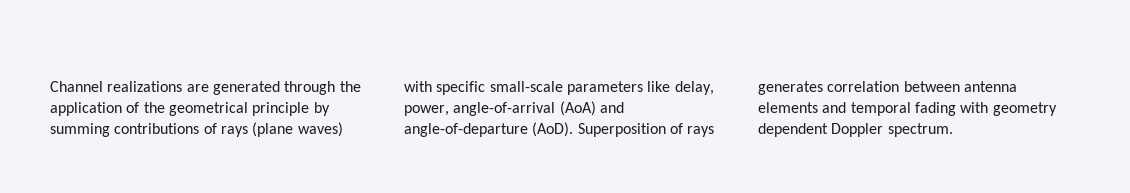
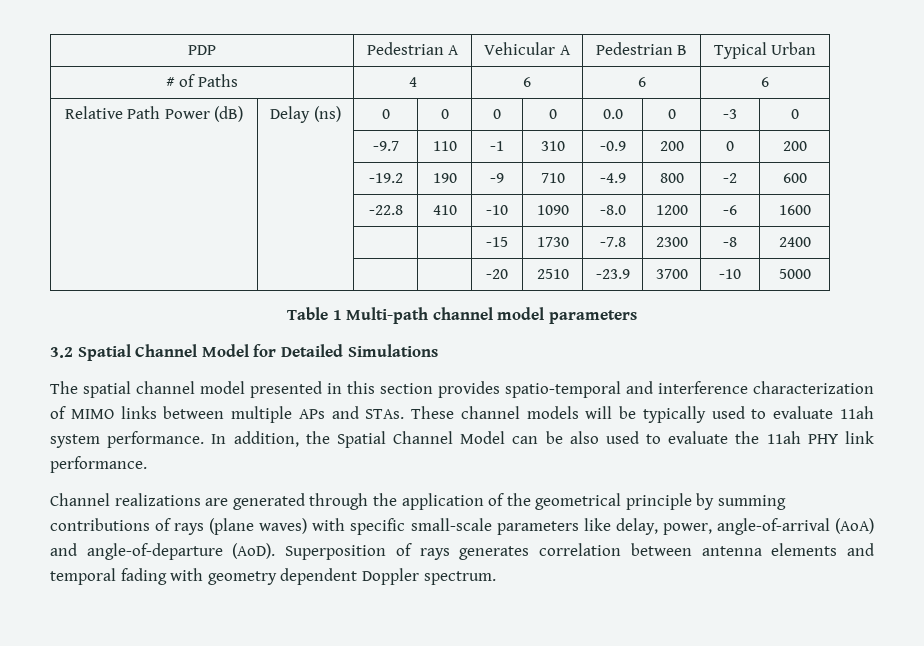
+ PDP | Pedestrian A | Vehicular A | Pedestrian B | Typical Urban
+ # of Paths | 4 | 6 | 6 | 6
+ Relative Path Power (dB) | Delay (ns) | 0 | 0 | 0 | 0 | 0.0 | 0 | -3 | 0
+ | | -9.7 | 110 | -1 | 310 | -0.9 | 200 | 0 | 200
+ | | -19.2 | 190 | -9 | 710 | -4.9 | 800 | -2 | 600
+ | | -22.8 | 410 | -10 | 1090 | -8.0 | 1200 | -6 | 1600
+ | | | | -15 | 1730 | -7.8 | 2300 | -8 | 2400
+ | | | | -20 | 2510 | -23.9 | 3700 | -10 | 5000
+ Table 1 Multi-path channel model parameters
+ 3.2 Spatial Channel Model for Detailed Simulations
+ The spatial channel model presented in this section provides spatio-temporal and interference characterization of MIMO links between multiple APs and STAs. These channel models will be typically used to evaluate 11ah system performance. In addition, the Spatial Channel Model can be also used to evaluate the 11ah PHY link performance.

